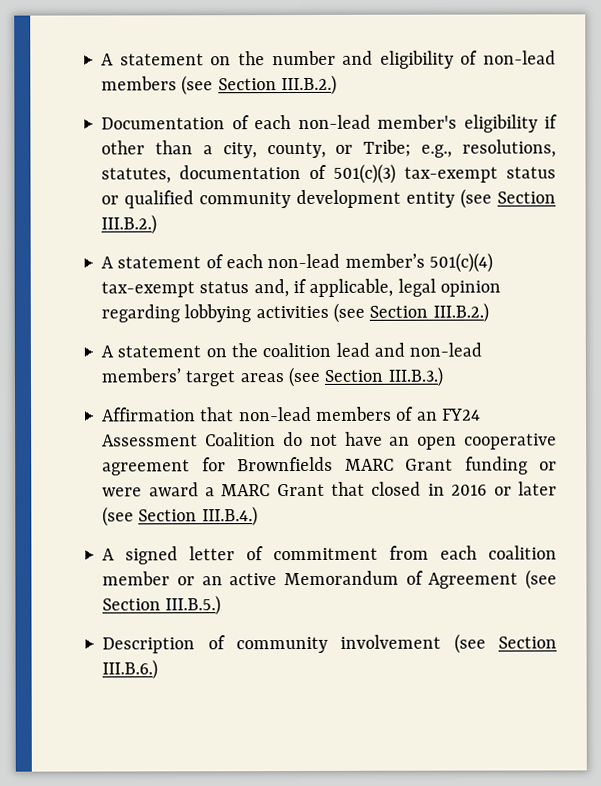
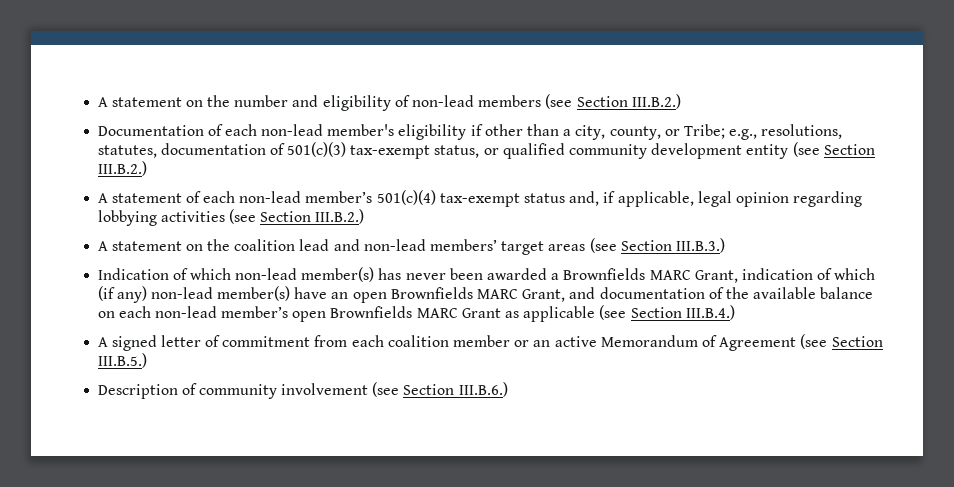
- Documentation of each non-lead member's eligibility if other than a city, county, or Tribe; e.g., resolutions, statutes, documentation of 501(c)(3) tax-exempt status or qualified community development entity (see Section III.B.2.)
+ Documentation of each non-lead member's eligibility if other than a city, county, or Tribe; e.g., resolutions, statutes, documentation of 501(c)(3) tax-exempt status, or qualified community development entity (see Section III.B.2.)
- Affirmation that non-lead members of an FY24 Assessment Coalition do not have an open cooperative agreement for Brownfields MARC Grant funding or were award a MARC Grant that closed in 2016 or later (see Section III.B.4.)
+ Indication of which non-lead member(s) has never been awarded a Brownfields MARC Grant, indication of which (if any) non-lead member(s) have an open Brownfields MARC Grant, and documentation of the available balance on each non-lead member’s open Brownfields MARC Grant as applicable (see Section III.B.4.)

